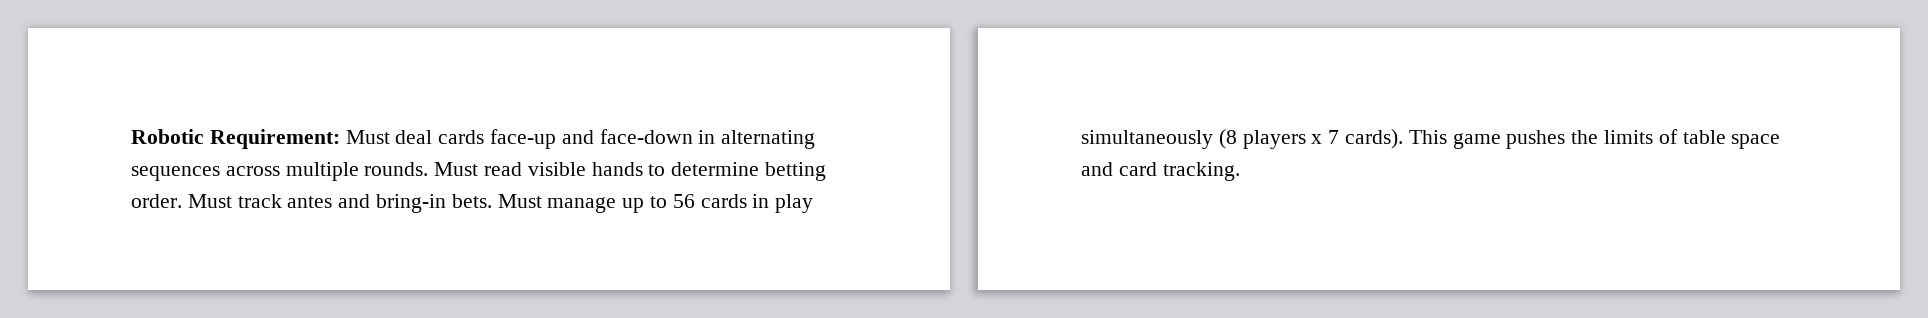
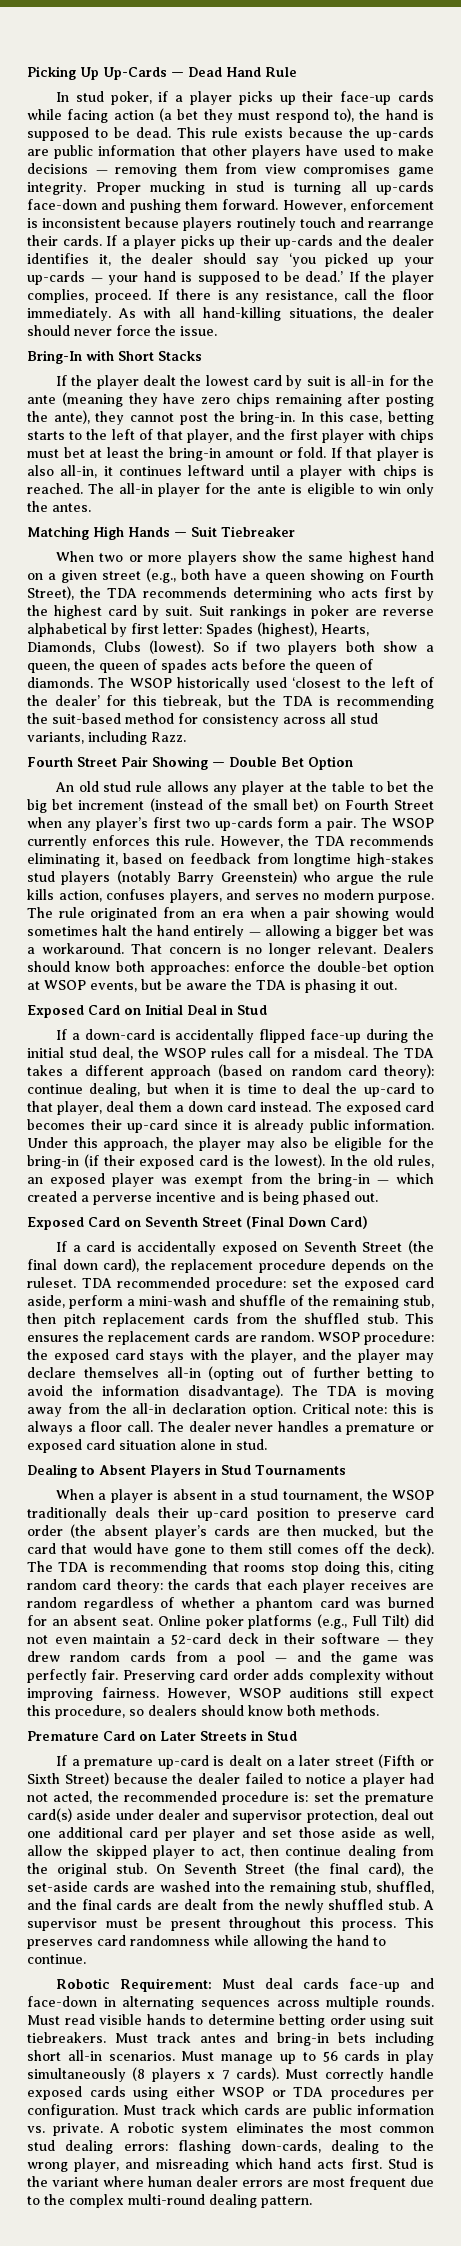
+ Picking Up Up-Cards — Dead Hand Rule
+ In stud poker, if a player picks up their face-up cards while facing action (a bet they must respond to), the hand is supposed to be dead. This rule exists because the up-cards are public information that other players have used to make decisions — removing them from view compromises game integrity. Proper mucking in stud is turning all up-cards face-down and pushing them forward. However, enforcement is inconsistent because players routinely touch and rearrange their cards. If a player picks up their up-cards and the dealer identifies it, the dealer should say ‘you picked up your up-cards — your hand is supposed to be dead.’ If the player complies, proceed. If there is any resistance, call the floor immediately. As with all hand-killing situations, the dealer should never force the issue.
+ Bring-In with Short Stacks
+ If the player dealt the lowest card by suit is all-in for the ante (meaning they have zero chips remaining after posting the ante), they cannot post the bring-in. In this case, betting starts to the left of that player, and the first player with chips must bet at least the bring-in amount or fold. If that player is also all-in, it continues leftward until a player with chips is reached. The all-in player for the ante is eligible to win only the antes.
+ Matching High Hands — Suit Tiebreaker
+ When two or more players show the same highest hand on a given street (e.g., both have a queen showing on Fourth Street), the TDA recommends determining who acts first by the highest card by suit. Suit rankings in poker are reverse alphabetical by first letter: Spades (highest), Hearts, Diamonds, Clubs (lowest). So if two players both show a queen, the queen of spades acts before the queen of diamonds. The WSOP historically used ‘closest to the left of the dealer’ for this tiebreak, but the TDA is recommending the suit-based method for consistency across all stud variants, including Razz.
+ Fourth Street Pair Showing — Double Bet Option
+ An old stud rule allows any player at the table to bet the big bet increment (instead of the small bet) on Fourth Street when any player’s first two up-cards form a pair. The WSOP currently enforces this rule. However, the TDA recommends eliminating it, based on feedback from longtime high-stakes stud players (notably Barry Greenstein) who argue the rule kills action, confuses players, and serves no modern purpose. The rule originated from an era when a pair showing would sometimes halt the hand entirely — allowing a bigger bet was a workaround. That concern is no longer relevant. Dealers should know both approaches: enforce the double-bet option at WSOP events, but be aware the TDA is phasing it out.
+ Exposed Card on Initial Deal in Stud
+ If a down-card is accidentally flipped face-up during the initial stud deal, the WSOP rules call for a misdeal. The TDA takes a different approach (based on random card theory): continue dealing, but when it is time to deal the up-card to that player, deal them a down card instead. The exposed card becomes their up-card since it is already public information. Under this approach, the player may also be eligible for the bring-in (if their exposed card is the lowest). In the old rules, an exposed player was exempt from the bring-in — which created a perverse incentive and is being phased out.
+ Exposed Card on Seventh Street (Final Down Card)
+ If a card is accidentally exposed on Seventh Street (the final down card), the replacement procedure depends on the ruleset. TDA recommended procedure: set the exposed card aside, perform a mini-wash and shuffle of the remaining stub, then pitch replacement cards from the shuffled stub. This ensures the replacement cards are random. WSOP procedure: the exposed card stays with the player, and the player may declare themselves all-in (opting out of further betting to avoid the information disadvantage). The TDA is moving away from the all-in declaration option. Critical note: this is always a floor call. The dealer never handles a premature or exposed card situation alone in stud.
+ Dealing to Absent Players in Stud Tournaments
+ When a player is absent in a stud tournament, the WSOP traditionally deals their up-card position to preserve card order (the absent player’s cards are then mucked, but the card that would have gone to them still comes off the deck). The TDA is recommending that rooms stop doing this, citing random card theory: the cards that each player receives are random regardless of whether a phantom card was burned for an absent seat. Online poker platforms (e.g., Full Tilt) did not even maintain a 52-card deck in their software — they drew random cards from a pool — and the game was perfectly fair. Preserving card order adds complexity without improving fairness. However, WSOP auditions still expect this procedure, so dealers should know both methods.
+ Premature Card on Later Streets in Stud
+ If a premature up-card is dealt on a later street (Fifth or Sixth Street) because the dealer failed to notice a player had not acted, the recommended procedure is: set the premature card(s) aside under dealer and supervisor protection, deal out one additional card per player and set those aside as well, allow the skipped player to act, then continue dealing from the original stub. On Seventh Street (the final card), the set-aside cards are washed into the remaining stub, shuffled, and the final cards are dealt from the newly shuffled stub. A supervisor must be present throughout this process. This preserves card randomness while allowing the hand to continue.
- Must read visible hands to determine betting order.
+ Must read visible hands to determine betting order using suit tiebreakers.
- Must track antes and bring-in bets.
+ Must track antes and bring-in bets including short all-in scenarios.
- This game pushes the limits of table space and card tracking.
+ Must correctly handle exposed cards using either WSOP or TDA procedures per configuration. Must track which cards are public information vs. private. A robotic system eliminates the most common stud dealing errors: flashing down-cards, dealing to the wrong player, and misreading which hand acts first. Stud is the variant where human dealer errors are most frequent due to the complex multi-round dealing pattern.

